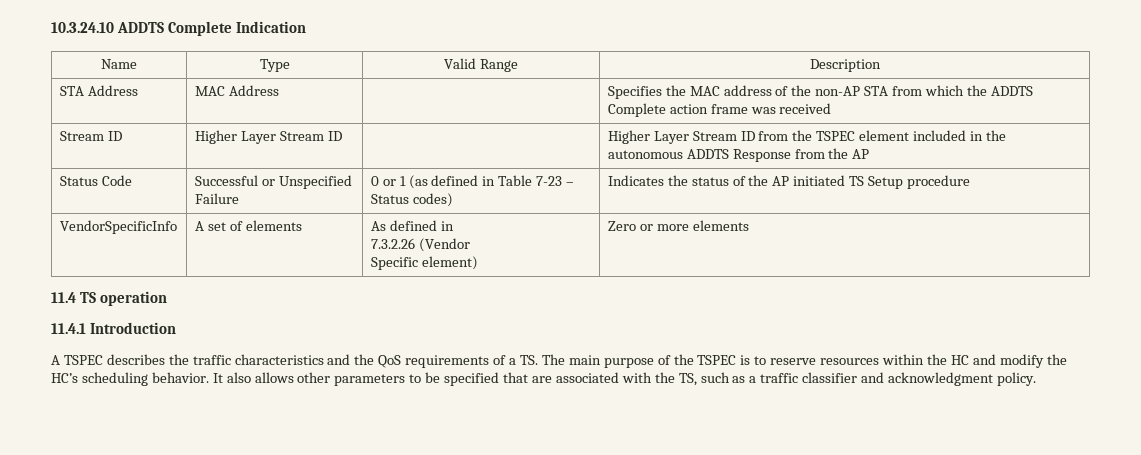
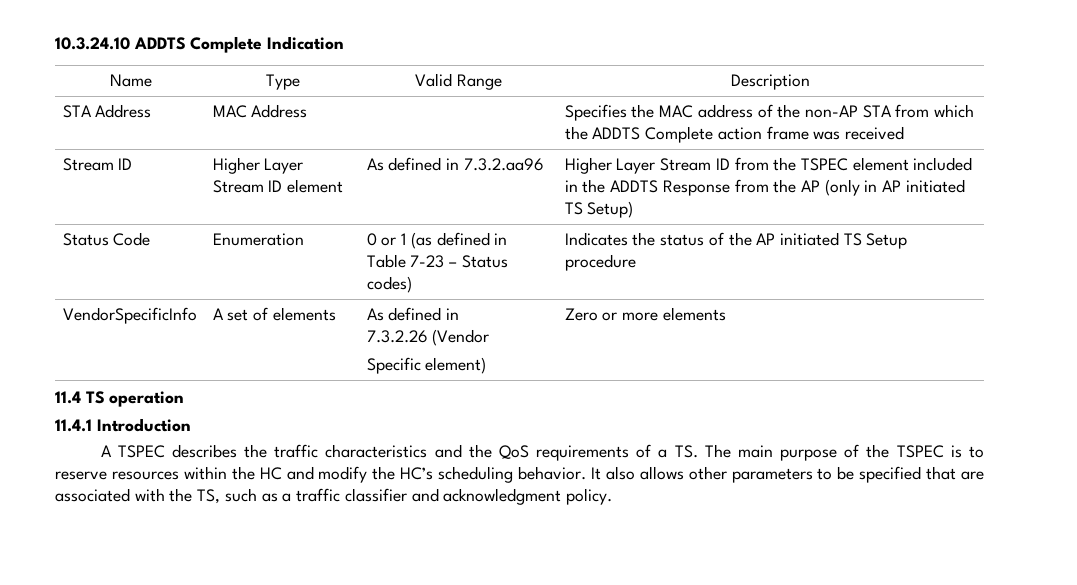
- Stream ID | Higher Layer Stream ID | | Higher Layer Stream ID from the TSPEC element included in the autonomous ADDTS Response from the AP
- Status Code | Successful or Unspecified Failure | 0 or 1 (as defined in Table 7-23 – Status codes) | Indicates the status of the AP initiated TS Setup procedure
+ Stream ID | Higher Layer Stream ID element | As defined in 7.3.2.aa96 | Higher Layer Stream ID from the TSPEC element included in the ADDTS Response from the AP (only in AP initiated TS Setup)
+ Status Code | Enumeration | 0 or 1 (as defined in Table 7-23 – Status codes) | Indicates the status of the AP initiated TS Setup procedure

